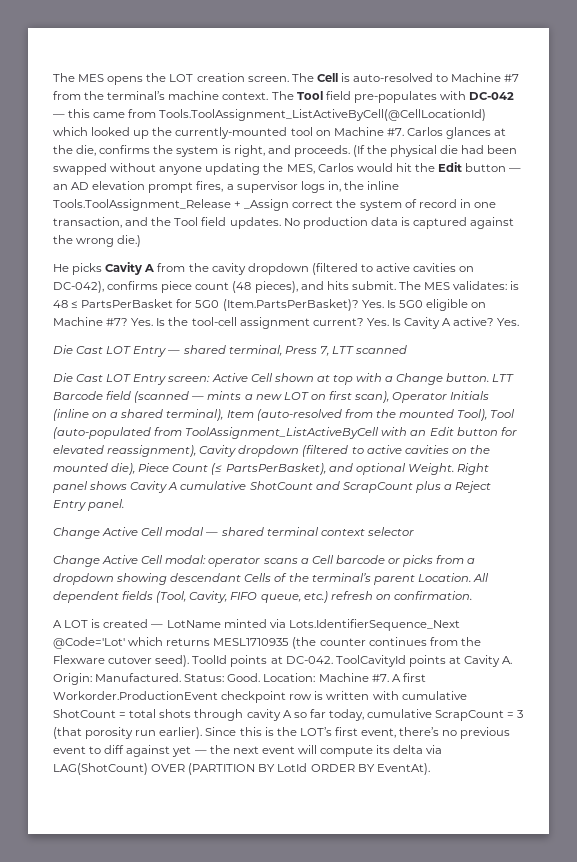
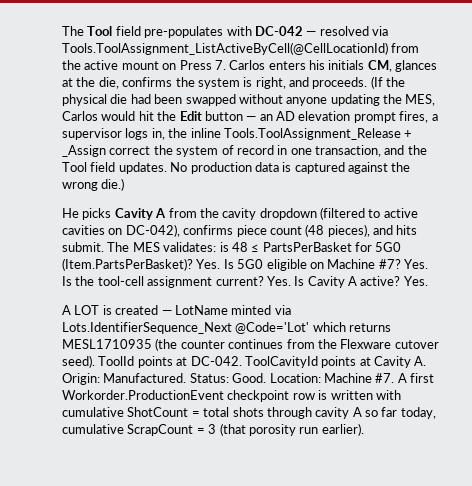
- The MES opens the LOT creation screen. The Cell is auto-resolved to Machine #7 from the terminal’s machine context. The Tool field pre-populates with DC-042 — this came from Tools.ToolAssignment_ListActiveByCell(@CellLocationId) which looked up the currently-mounted tool on Machine #7. Carlos glances at the die, confirms the system is right, and proceeds.
+ The Tool field pre-populates with DC-042 — resolved via Tools.ToolAssignment_ListActiveByCell(@CellLocationId) from the active mount on Press 7. Carlos enters his initials CM, glances at the die, confirms the system is right, and proceeds.
- Die Cast LOT Entry — shared terminal, Press 7, LTT scanned
- Die Cast LOT Entry screen: Active Cell shown at top with a Change button. LTT Barcode field (scanned — mints a new LOT on first scan), Operator Initials (inline on a shared terminal), Item (auto-resolved from the mounted Tool), Tool (auto-populated from ToolAssignment_ListActiveByCell with an Edit button for elevated reassignment), Cavity dropdown (filtered to active cavities on the mounted die), Piece Count (≤ PartsPerBasket), and optional Weight. Right panel shows Cavity A cumulative ShotCount and ScrapCount plus a Reject Entry panel.
- Change Active Cell modal — shared terminal context selector
- Change Active Cell modal: operator scans a Cell barcode or picks from a dropdown showing descendant Cells of the terminal’s parent Location. All dependent fields (Tool, Cavity, FIFO queue, etc.) refresh on confirmation.
- Since this is the LOT’s first event, there’s no previous event to diff against yet — the next event will compute its delta via LAG(ShotCount) OVER (PARTITION BY LotId ORDER BY EventAt).

